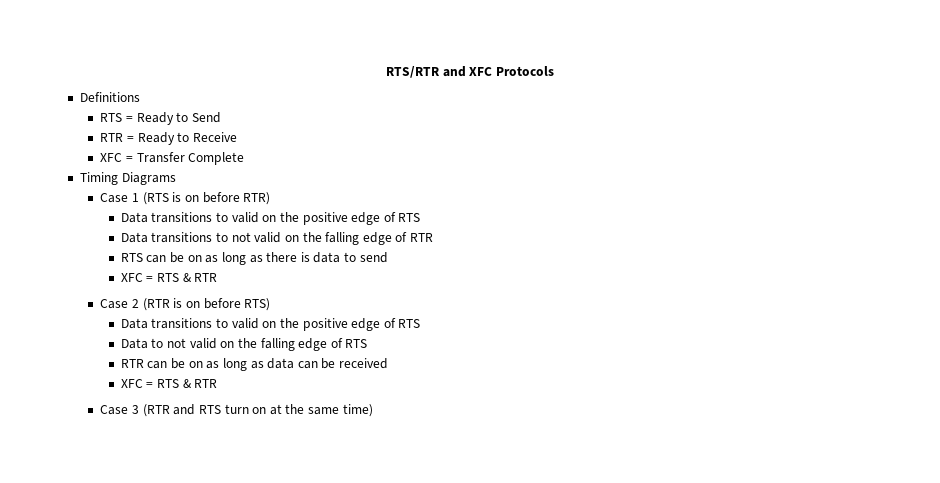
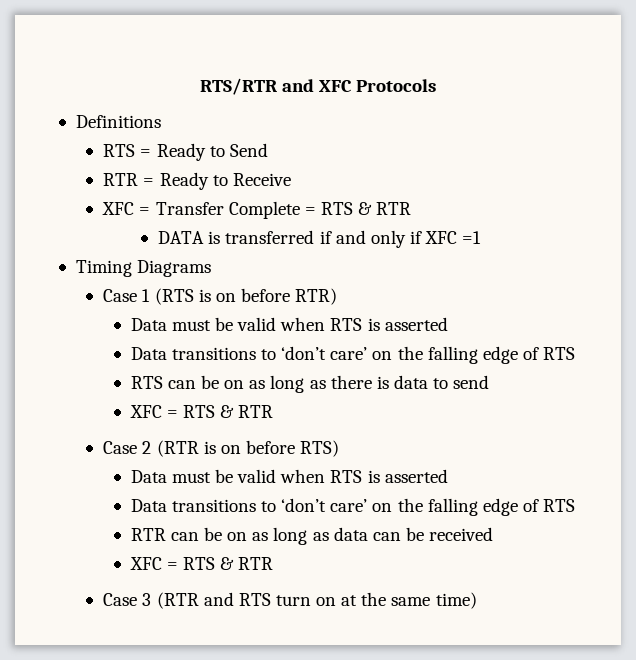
- XFC = Transfer Complete
+ XFC = Transfer Complete = RTS & RTR
+ DATA is transferred if and only if XFC =1
  Case 1 (RTS is on before RTR)
- Data transitions to valid on the positive edge of RTS
- Data transitions to not valid on the falling edge of RTR
+ Data must be valid when RTS is asserted
+ Data transitions to ‘don’t care’ on the falling edge of RTS
  Case 2 (RTR is on before RTS)
- Data transitions to valid on the positive edge of RTS
- Data to not valid on the falling edge of RTS
+ Data must be valid when RTS is asserted
+ Data transitions to ‘don’t care’ on the falling edge of RTS

